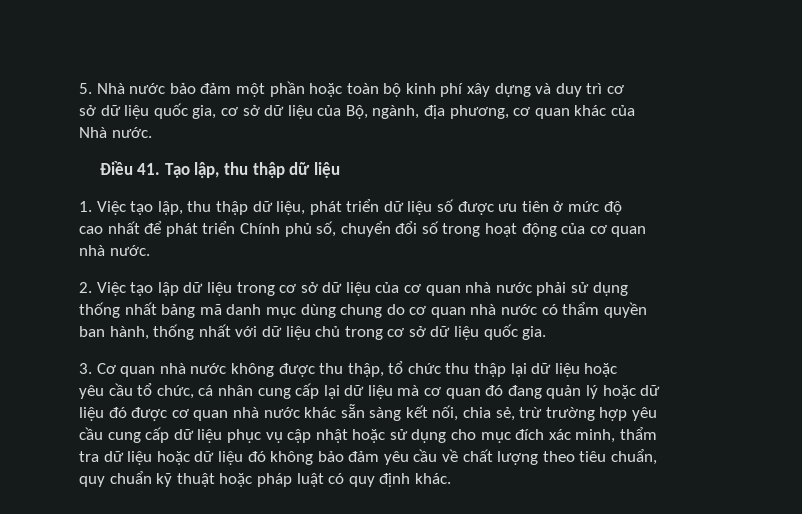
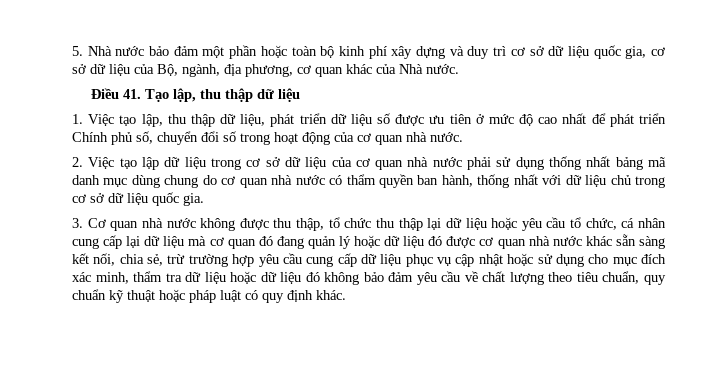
- 5. Nhà nước bảo đảm một phần hoặc toàn bộ kinh phí xây dựng và duy trì cơ
- sở dữ liệu quốc gia, cơ sở dữ liệu của Bộ, ngành, địa phương, cơ quan khác của
- Nhà nước.
+ 5. Nhà nước bảo đảm một phần hoặc toàn bộ kinh phí xây dựng và duy trì cơ sở dữ liệu quốc gia, cơ sở dữ liệu của Bộ, ngành, địa phương, cơ quan khác của Nhà nước.
- 1. Việc tạo lập, thu thập dữ liệu, phát triển dữ liệu số được ưu tiên ở mức độ
- cao nhất để phát triển Chính phủ số, chuyển đổi số trong hoạt động của cơ quan
- nhà nước.
+ 1. Việc tạo lập, thu thập dữ liệu, phát triển dữ liệu số được ưu tiên ở mức độ cao nhất để phát triển Chính phủ số, chuyển đổi số trong hoạt động của cơ quan nhà nước.
- 2. Việc tạo lập dữ liệu trong cơ sở dữ liệu của cơ quan nhà nước phải sử dụng
- thống nhất bảng mã danh mục dùng chung do cơ quan nhà nước có thẩm quyền
- ban hành, thống nhất với dữ liệu chủ trong cơ sở dữ liệu quốc gia.
+ 2. Việc tạo lập dữ liệu trong cơ sở dữ liệu của cơ quan nhà nước phải sử dụng thống nhất bảng mã danh mục dùng chung do cơ quan nhà nước có thẩm quyền ban hành, thống nhất với dữ liệu chủ trong cơ sở dữ liệu quốc gia.
- 3. Cơ quan nhà nước không được thu thập, tổ chức thu thập lại dữ liệu hoặc
- yêu cầu tổ chức, cá nhân cung cấp lại dữ liệu mà cơ quan đó đang quản lý hoặc dữ
- liệu đó được cơ quan nhà nước khác sẵn sàng kết nối, chia sẻ, trừ trường hợp yêu
- cầu cung cấp dữ liệu phục vụ cập nhật hoặc sử dụng cho mục đích xác minh, thẩm
- tra dữ liệu hoặc dữ liệu đó không bảo đảm yêu cầu về chất lượng theo tiêu chuẩn,
- quy chuẩn kỹ thuật hoặc pháp luật có quy định khác.
+ 3. Cơ quan nhà nước không được thu thập, tổ chức thu thập lại dữ liệu hoặc yêu cầu tổ chức, cá nhân cung cấp lại dữ liệu mà cơ quan đó đang quản lý hoặc dữ liệu đó được cơ quan nhà nước khác sẵn sàng kết nối, chia sẻ, trừ trường hợp yêu cầu cung cấp dữ liệu phục vụ cập nhật hoặc sử dụng cho mục đích xác minh, thẩm tra dữ liệu hoặc dữ liệu đó không bảo đảm yêu cầu về chất lượng theo tiêu chuẩn, quy chuẩn kỹ thuật hoặc pháp luật có quy định khác.

